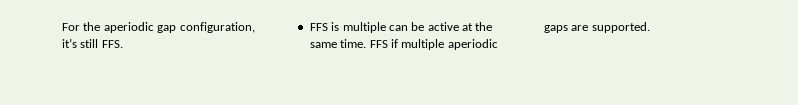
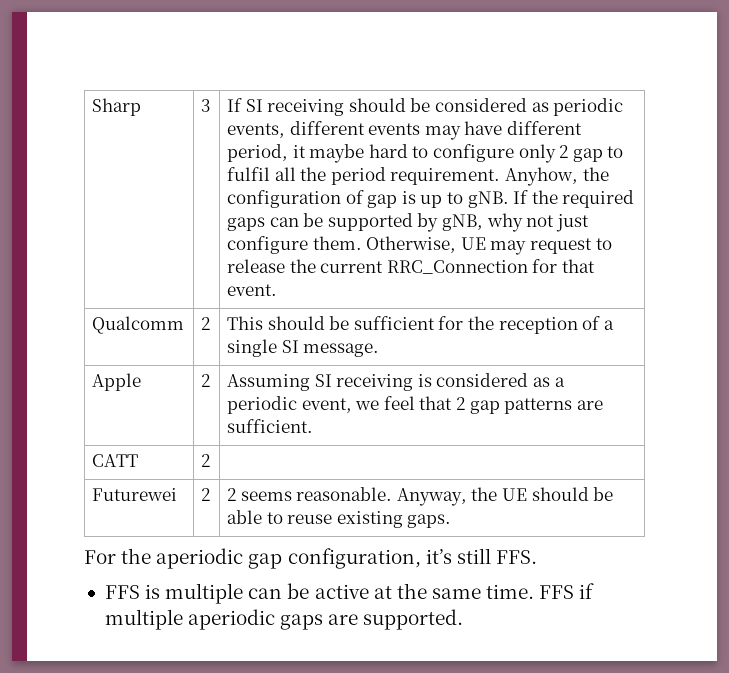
+ Sharp | 3 | If SI receiving should be considered as periodic events, different events may have different period, it maybe hard to configure only 2 gap to fulfil all the period requirement. Anyhow, the configuration of gap is up to gNB. If the required gaps can be supported by gNB, why not just configure them. Otherwise, UE may request to release the current RRC_Connection for that event.
+ Qualcomm | 2 | This should be sufficient for the reception of a single SI message.
+ Apple | 2 | Assuming SI receiving is considered as a periodic event, we feel that 2 gap patterns are sufficient.
+ CATT | 2 |
+ Futurewei | 2 | 2 seems reasonable. Anyway, the UE should be able to reuse existing gaps.

